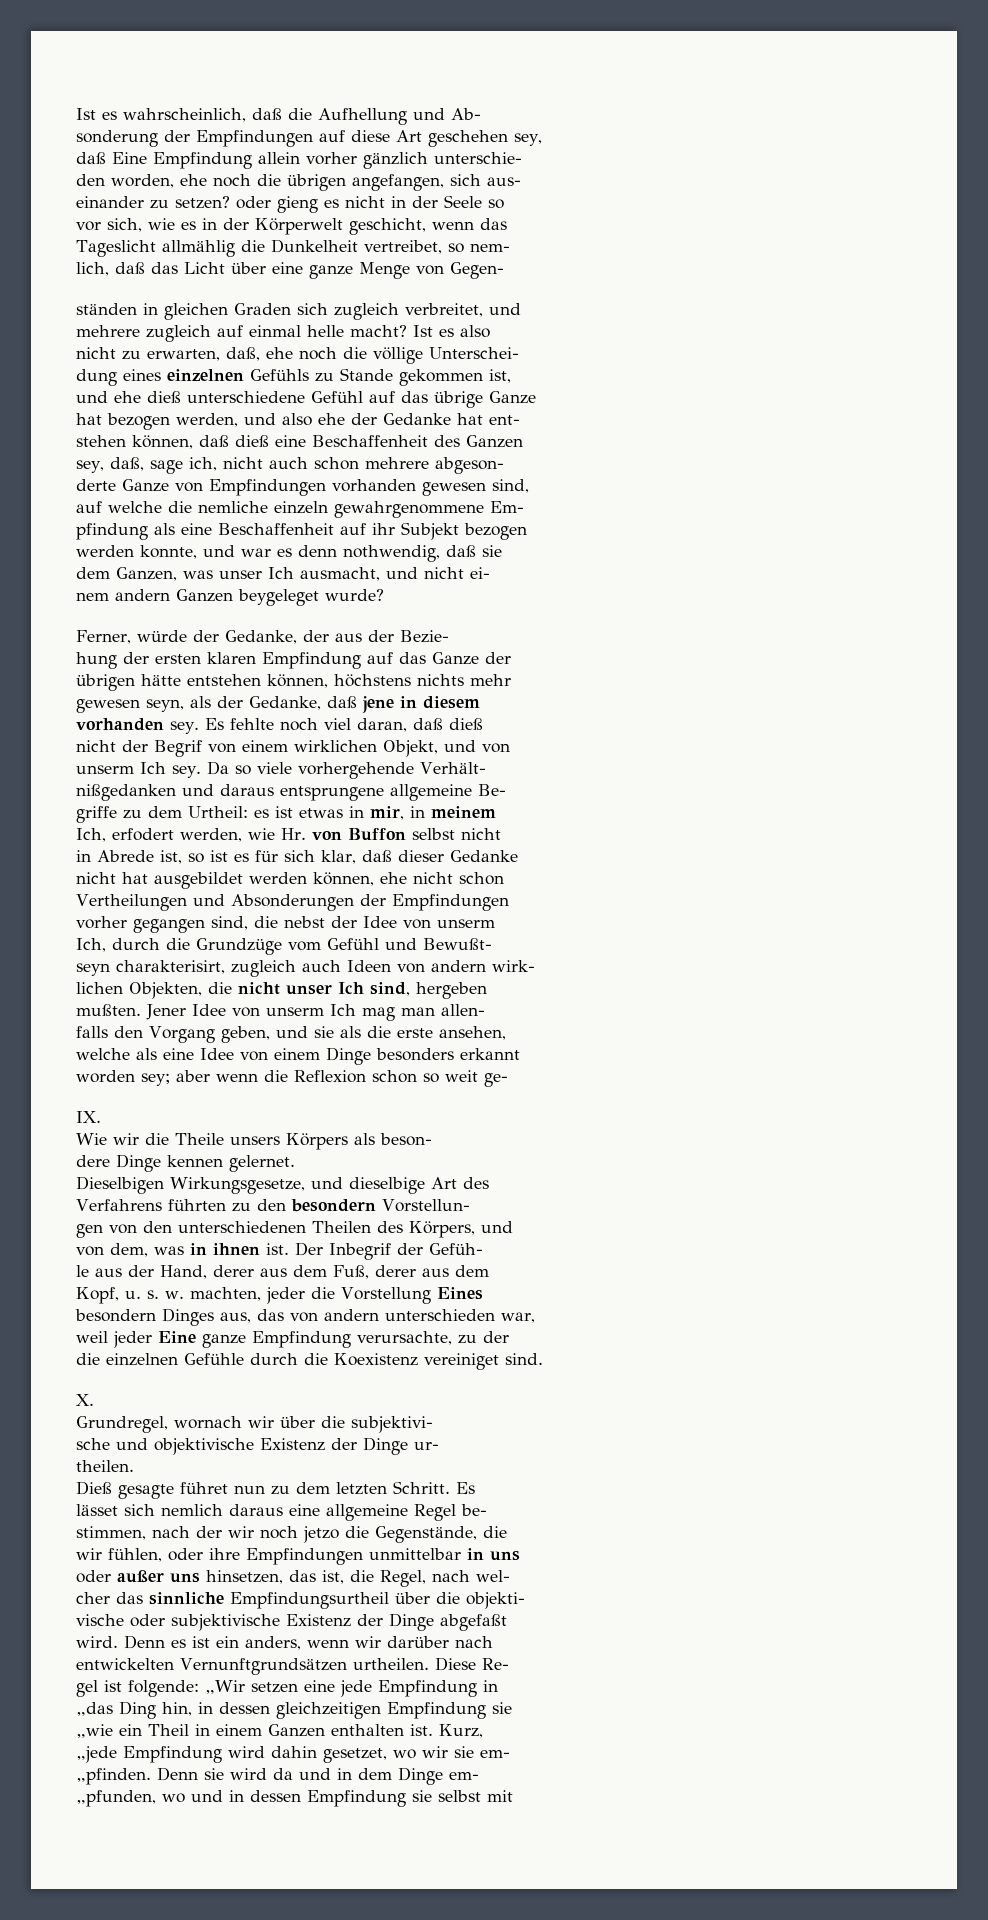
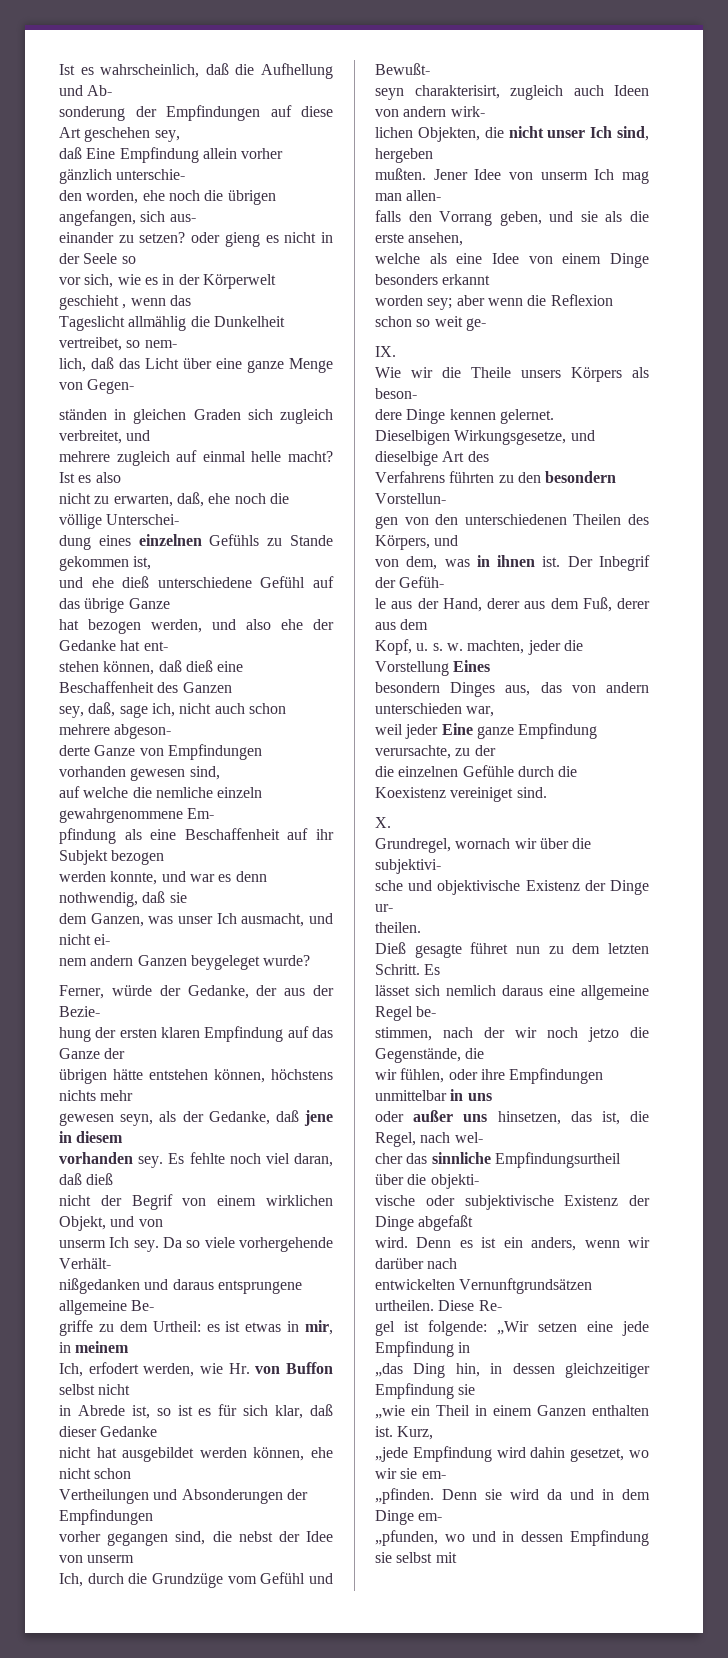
- vor sich, wie es in der Körperwelt geschicht, wenn das
+ vor sich, wie es in der Körperwelt geschieht , wenn das
- falls den Vorgang geben, und sie als die erste ansehen,
+ falls den Vorrang geben, und sie als die erste ansehen,
- „das Ding hin, in dessen gleichzeitigen Empfindung sie
+ „das Ding hin, in dessen gleichzeitiger Empfindung sie

